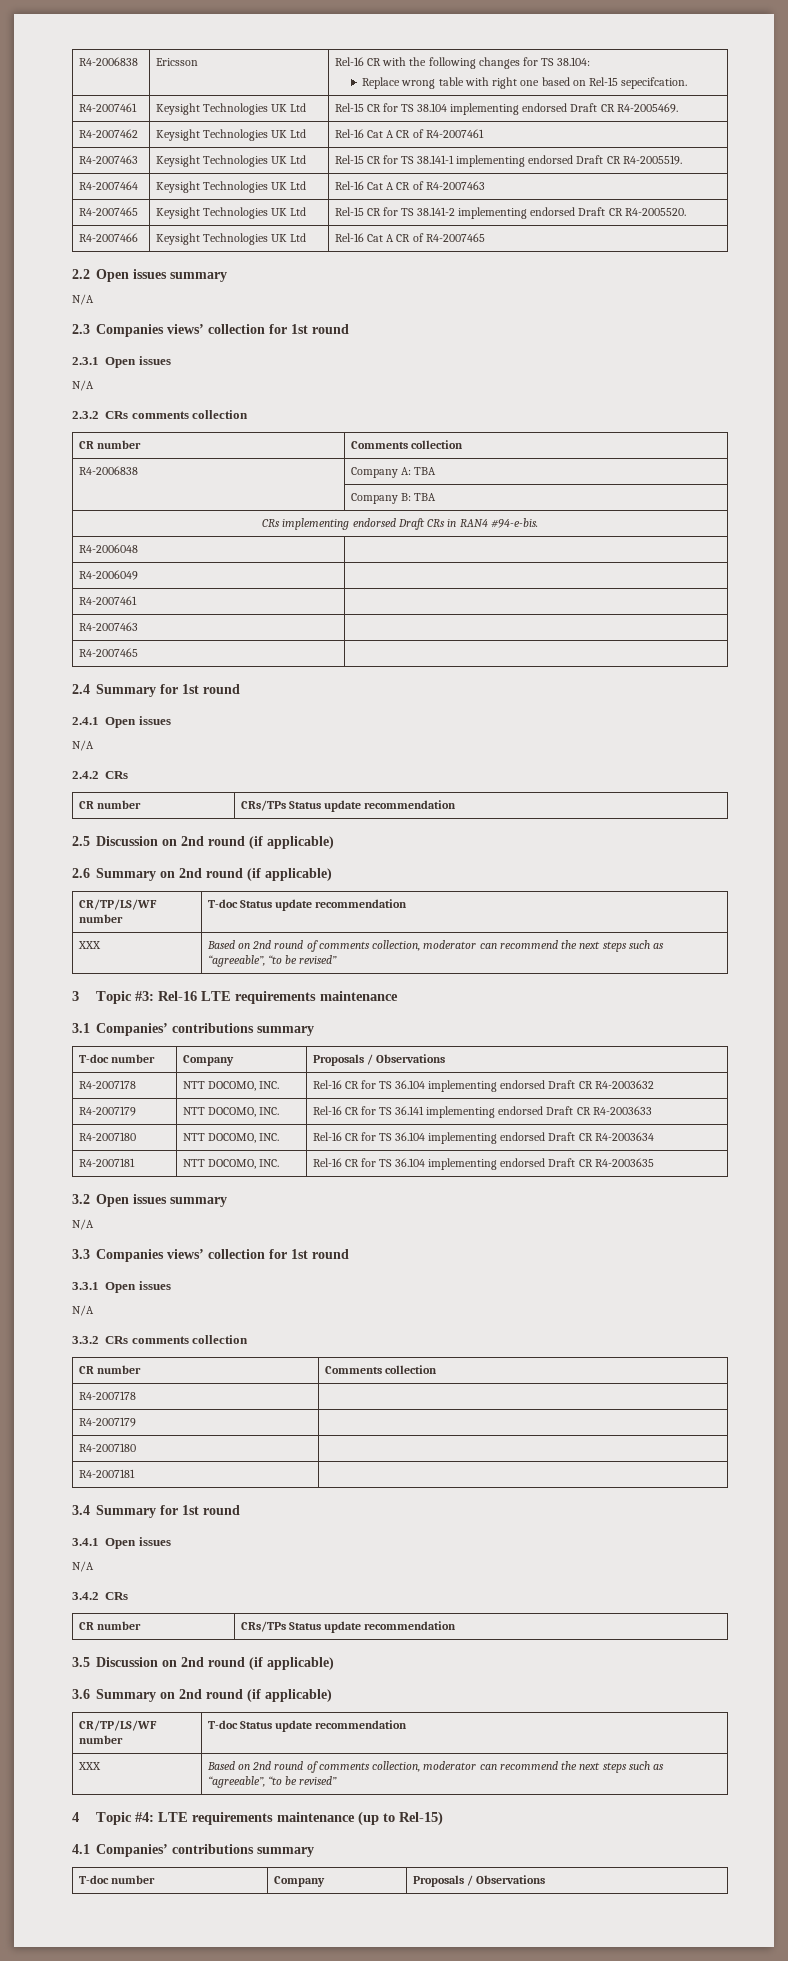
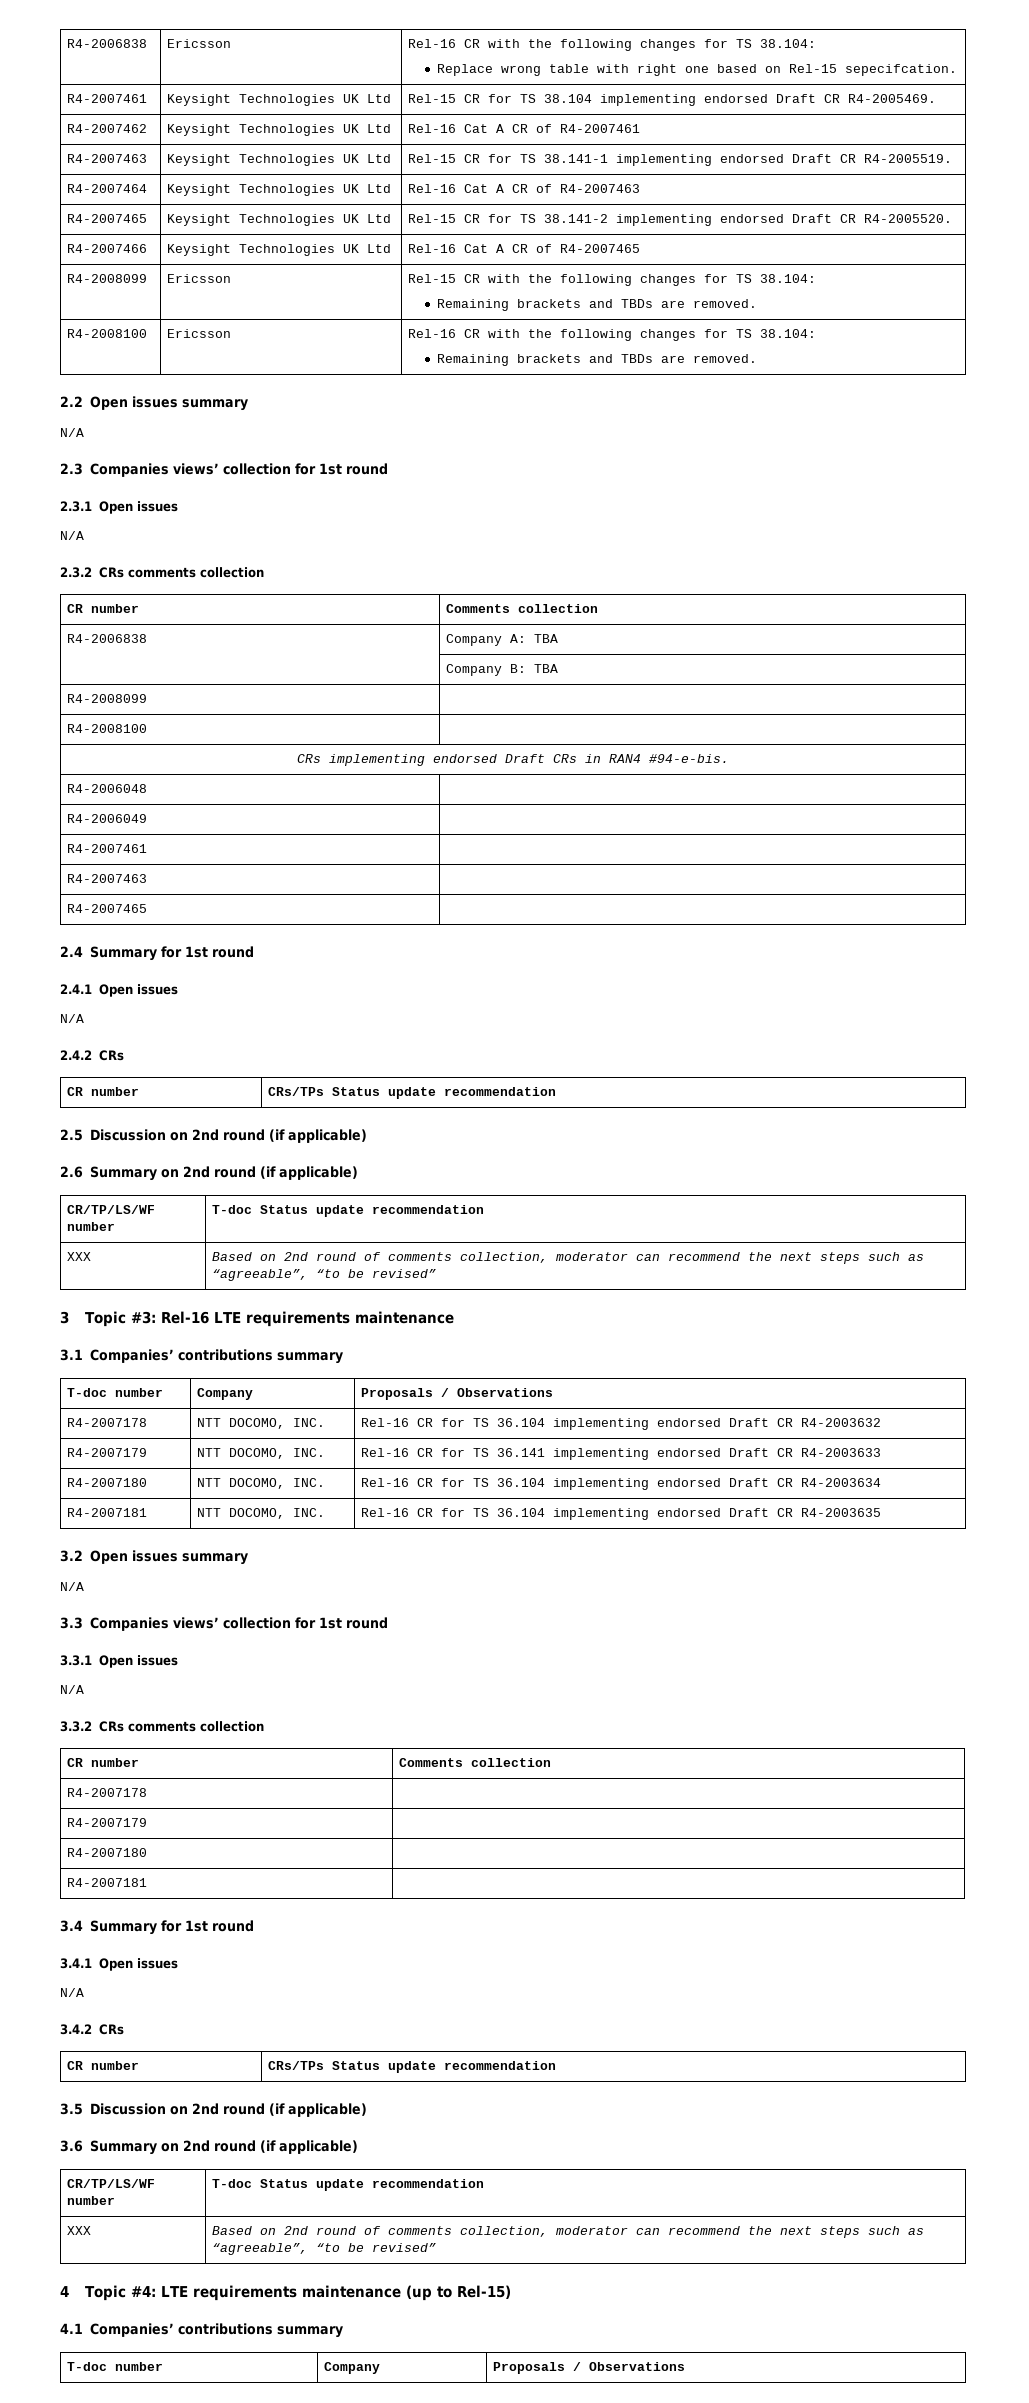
+ R4-2008099 | Ericsson | Rel-15 CR with the following changes for TS 38.104:
+ Remaining brackets and TBDs are removed.
+ R4-2008100 | Ericsson | Rel-16 CR with the following changes for TS 38.104:
+ Remaining brackets and TBDs are removed.
  | Company B: TBA
+ R4-2008099 |
+ R4-2008100 |

